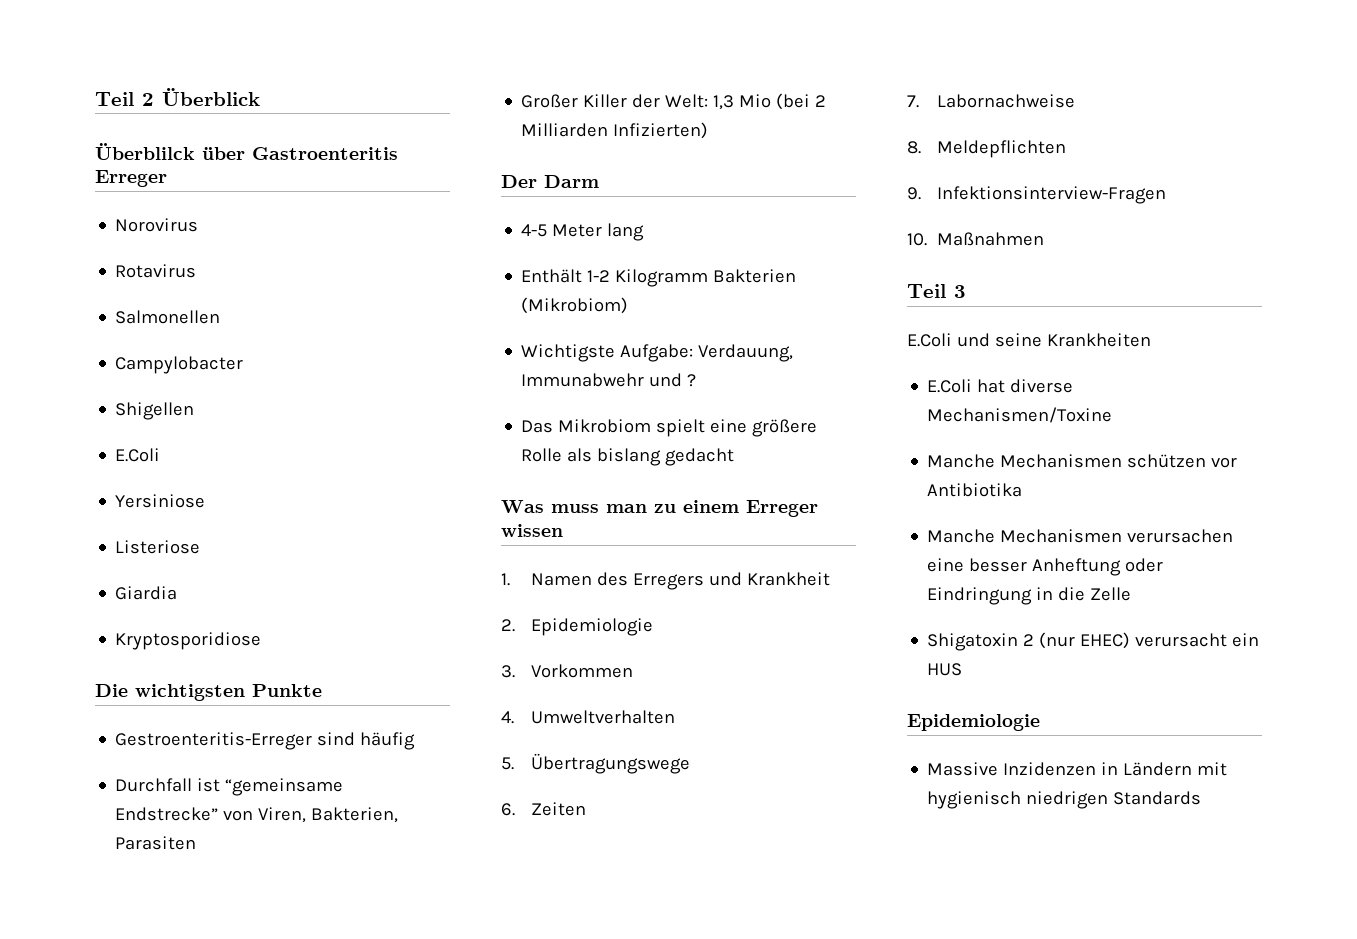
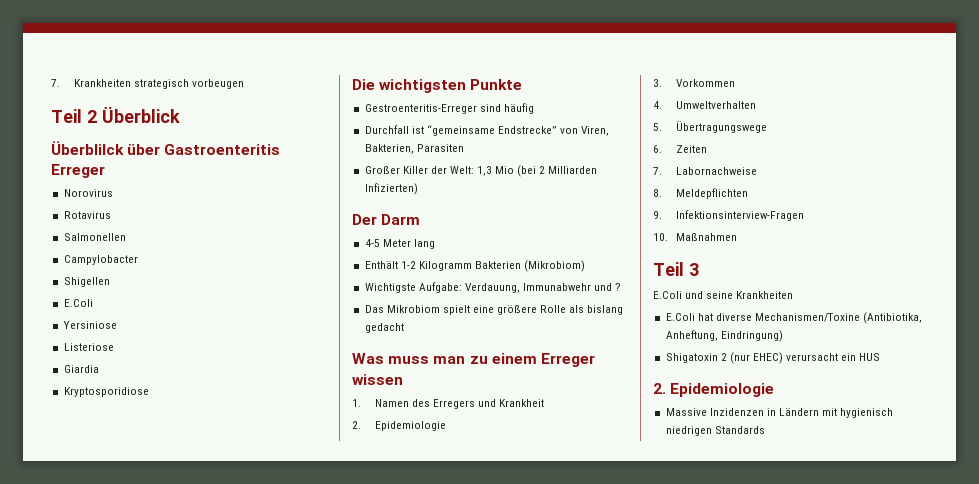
+ 7. Krankheiten strategisch vorbeugen
- E.Coli hat diverse Mechanismen/Toxine
- Manche Mechanismen schützen vor Antibiotika
- Manche Mechanismen verursachen eine besser Anheftung oder Eindringung in die Zelle
+ E.Coli hat diverse Mechanismen/Toxine (Antibiotika, Anheftung, Eindringung)
  Shigatoxin 2 (nur EHEC) verursacht ein HUS
- Epidemiologie
+ 2. Epidemiologie

